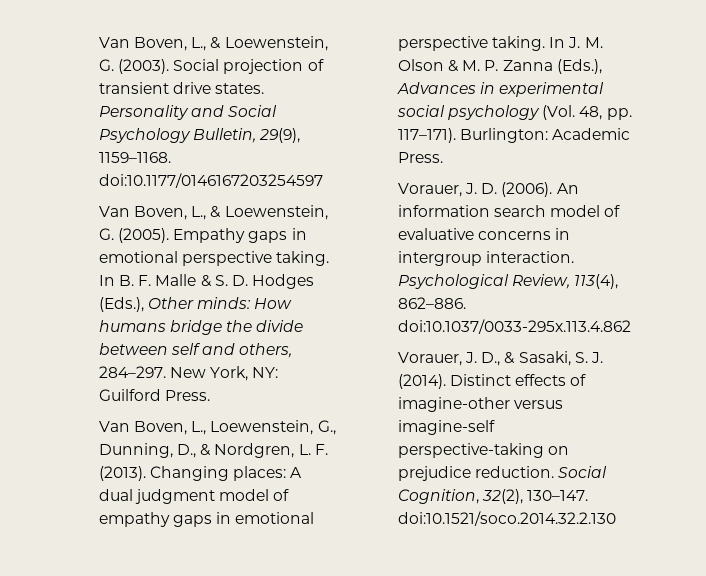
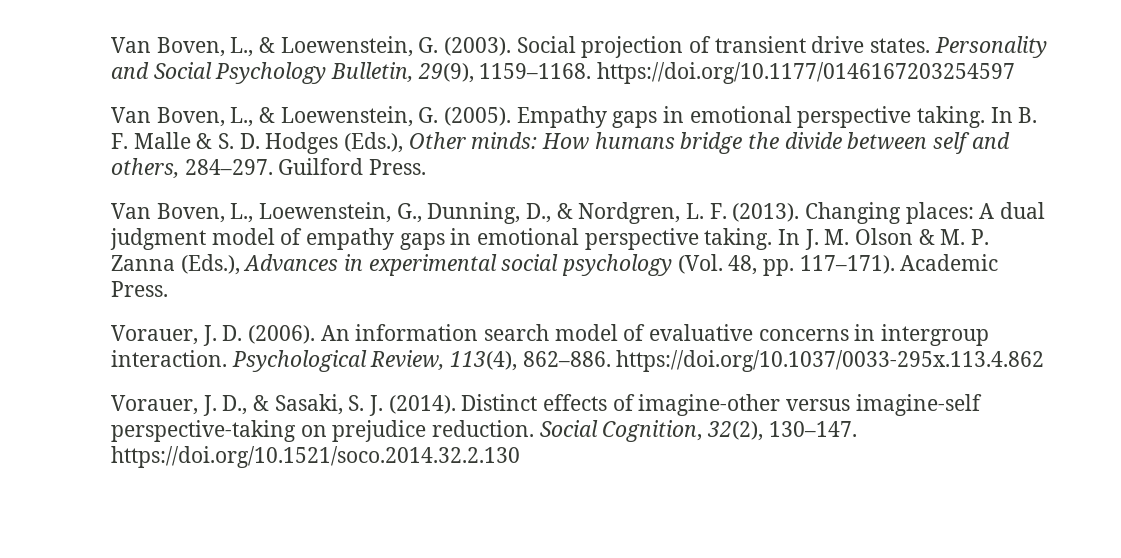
- Personality and Social Psychology Bulletin, 29(9), 1159–1168. doi:10.1177/0146167203254597
+ Personality and Social Psychology Bulletin, 29(9), 1159–1168. https://doi.org/10.1177/0146167203254597
- New York, NY: Guilford Press.
+ Guilford Press.
- Burlington: Academic Press.
+ Academic Press.
- Psychological Review, 113(4), 862–886. doi:10.1037/0033-295x.113.4.862
+ Psychological Review, 113(4), 862–886. https://doi.org/10.1037/0033-295x.113.4.862
- Social Cognition, 32(2), 130–147. doi:10.1521/soco.2014.32.2.130
+ Social Cognition, 32(2), 130–147. https://doi.org/10.1521/soco.2014.32.2.130

